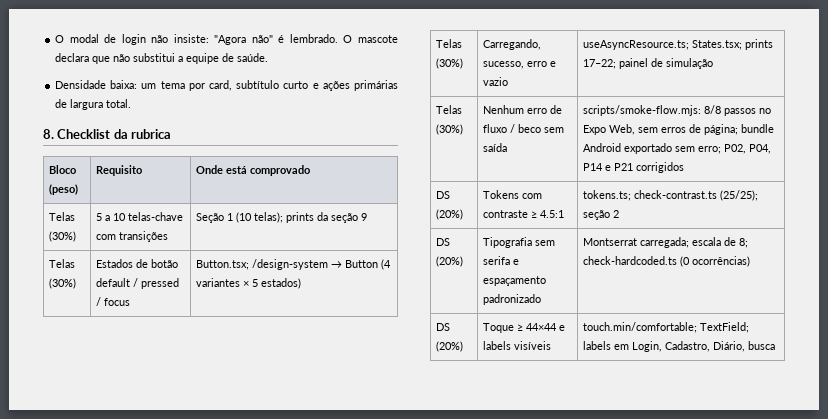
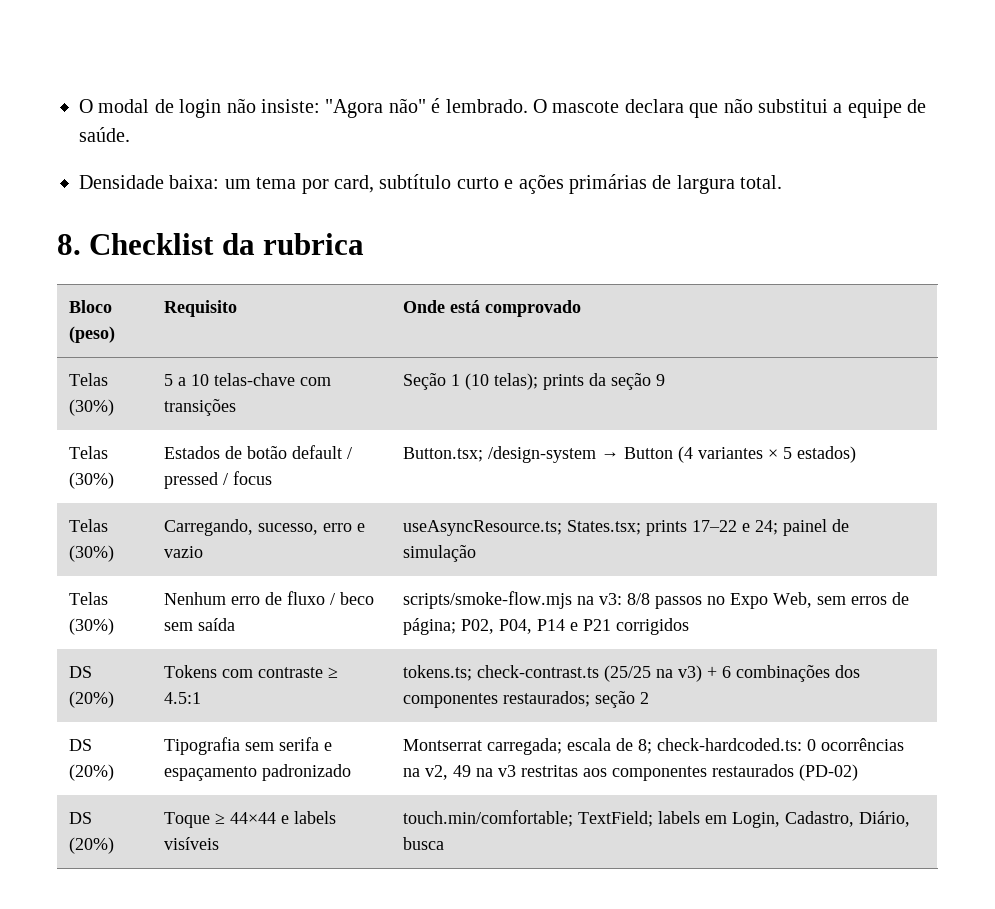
- Telas (30%) | Carregando, sucesso, erro e vazio | useAsyncResource.ts; States.tsx; prints 17–22; painel de simulação
+ Telas (30%) | Carregando, sucesso, erro e vazio | useAsyncResource.ts; States.tsx; prints 17–22 e 24; painel de simulação
- Telas (30%) | Nenhum erro de fluxo / beco sem saída | scripts/smoke-flow.mjs: 8/8 passos no Expo Web, sem erros de página; bundle Android exportado sem erro; P02, P04, P14 e P21 corrigidos
+ Telas (30%) | Nenhum erro de fluxo / beco sem saída | scripts/smoke-flow.mjs na v3: 8/8 passos no Expo Web, sem erros de página; P02, P04, P14 e P21 corrigidos
- DS (20%) | Tokens com contraste ≥ 4.5:1 | tokens.ts; check-contrast.ts (25/25); seção 2
+ DS (20%) | Tokens com contraste ≥ 4.5:1 | tokens.ts; check-contrast.ts (25/25 na v3) + 6 combinações dos componentes restaurados; seção 2
- DS (20%) | Tipografia sem serifa e espaçamento padronizado | Montserrat carregada; escala de 8; check-hardcoded.ts (0 ocorrências)
+ DS (20%) | Tipografia sem serifa e espaçamento padronizado | Montserrat carregada; escala de 8; check-hardcoded.ts: 0 ocorrências na v2, 49 na v3 restritas aos componentes restaurados (PD-02)

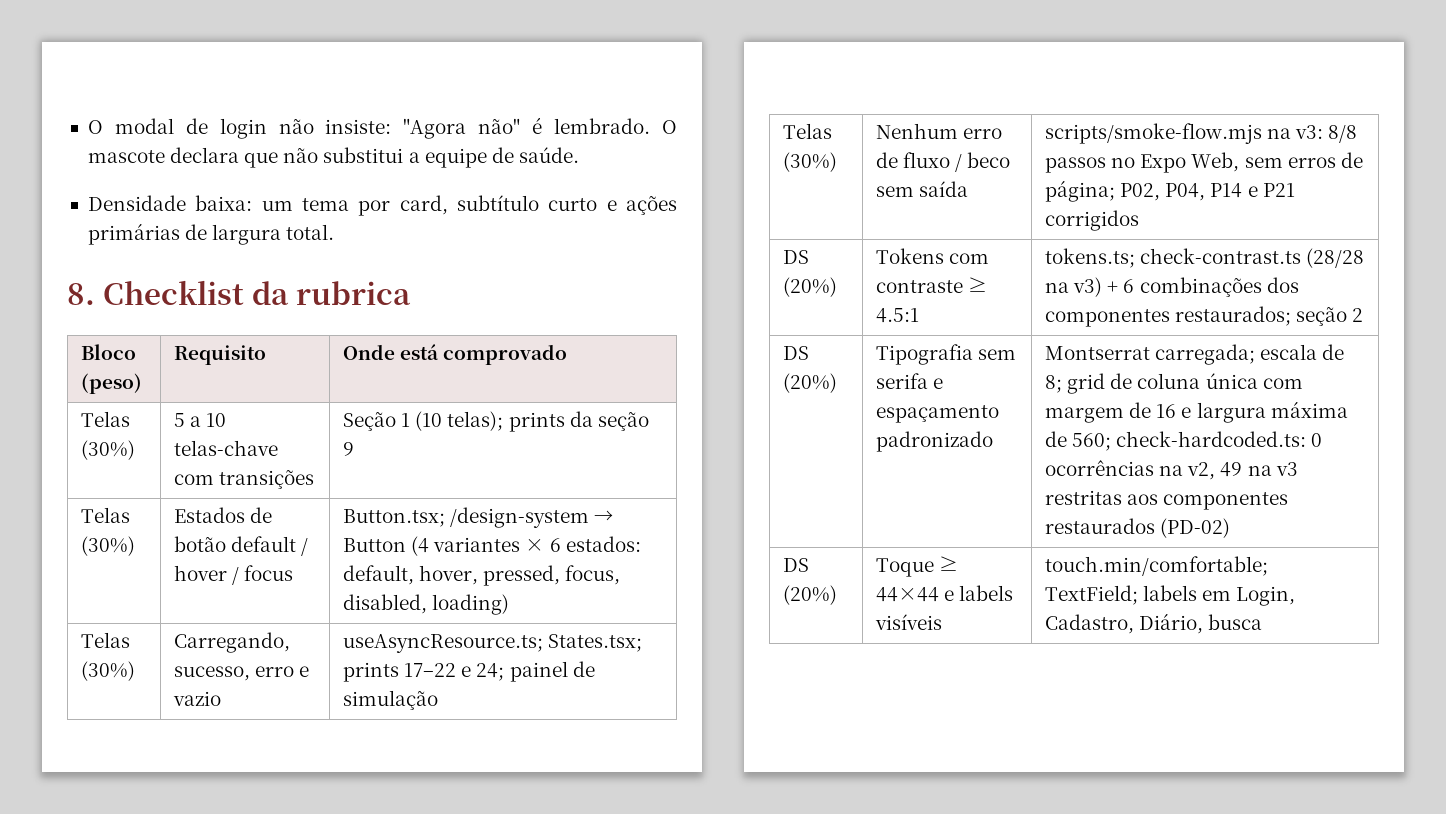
- Telas (30%) | Estados de botão default / pressed / focus | Button.tsx; /design-system → Button (4 variantes × 5 estados)
+ Telas (30%) | Estados de botão default / hover / focus | Button.tsx; /design-system → Button (4 variantes × 6 estados: default, hover, pressed, focus, disabled, loading)
- DS (20%) | Tokens com contraste ≥ 4.5:1 | tokens.ts; check-contrast.ts (25/25 na v3) + 6 combinações dos componentes restaurados; seção 2
+ DS (20%) | Tokens com contraste ≥ 4.5:1 | tokens.ts; check-contrast.ts (28/28 na v3) + 6 combinações dos componentes restaurados; seção 2
- DS (20%) | Tipografia sem serifa e espaçamento padronizado | Montserrat carregada; escala de 8; check-hardcoded.ts: 0 ocorrências na v2, 49 na v3 restritas aos componentes restaurados (PD-02)
+ DS (20%) | Tipografia sem serifa e espaçamento padronizado | Montserrat carregada; escala de 8; grid de coluna única com margem de 16 e largura máxima de 560; check-hardcoded.ts: 0 ocorrências na v2, 49 na v3 restritas aos componentes restaurados (PD-02)

